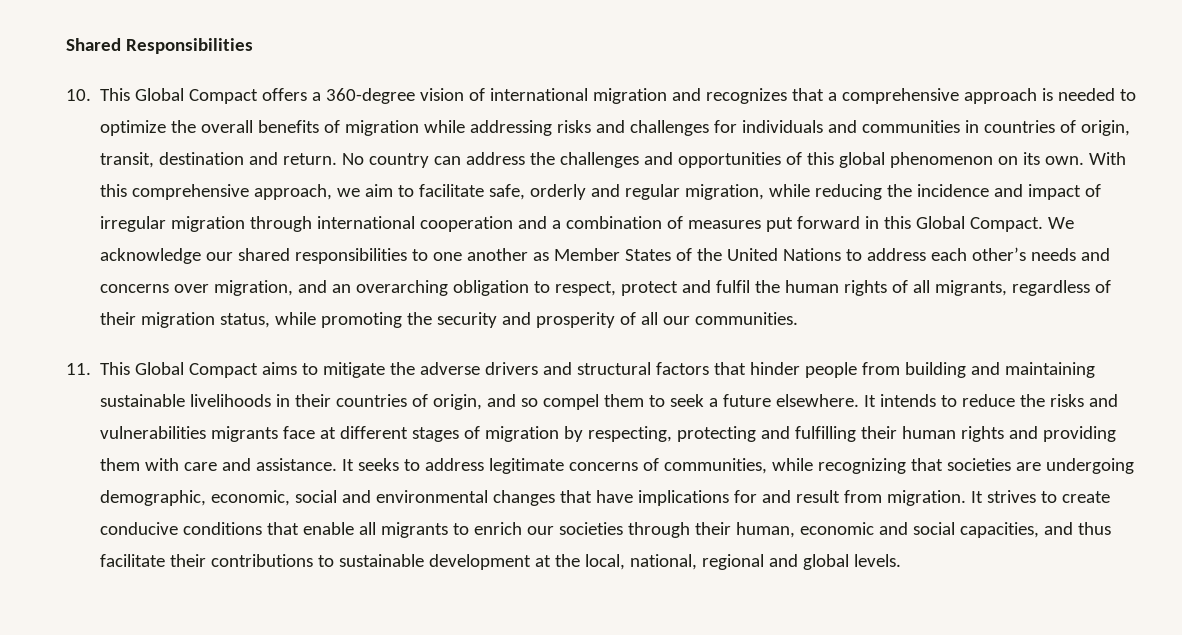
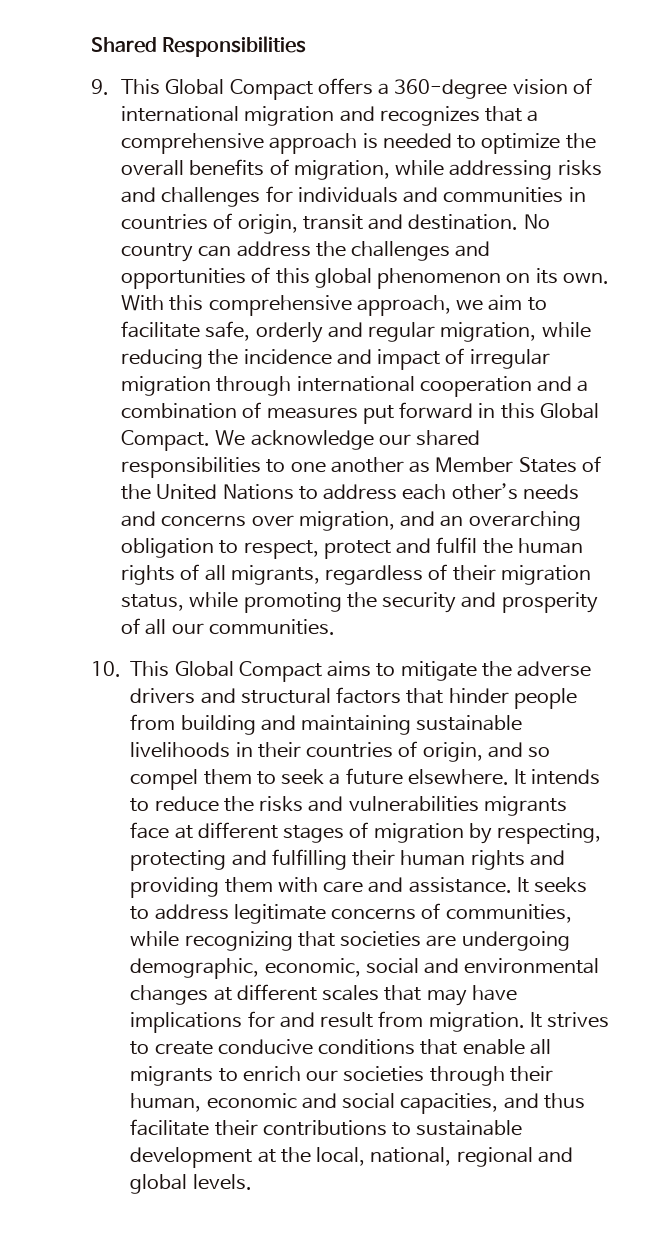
- 10. This Global Compact offers a 360-degree vision of international migration and recognizes that a comprehensive approach is needed to optimize the overall benefits of migration while addressing risks and challenges for individuals and communities in countries of origin, transit, destination and return.
+ 9. This Global Compact offers a 360-degree vision of international migration and recognizes that a comprehensive approach is needed to optimize the overall benefits of migration, while addressing risks and challenges for individuals and communities in countries of origin, transit and destination.
- 11. This Global Compact aims to mitigate the adverse drivers and structural factors that hinder people from building and maintaining sustainable livelihoods in their countries of origin, and so compel them to seek a future elsewhere.
+ 10. This Global Compact aims to mitigate the adverse drivers and structural factors that hinder people from building and maintaining sustainable livelihoods in their countries of origin, and so compel them to seek a future elsewhere.
- It seeks to address legitimate concerns of communities, while recognizing that societies are undergoing demographic, economic, social and environmental changes that have implications for and result from migration.
+ It seeks to address legitimate concerns of communities, while recognizing that societies are undergoing demographic, economic, social and environmental changes at different scales that may have implications for and result from migration.

